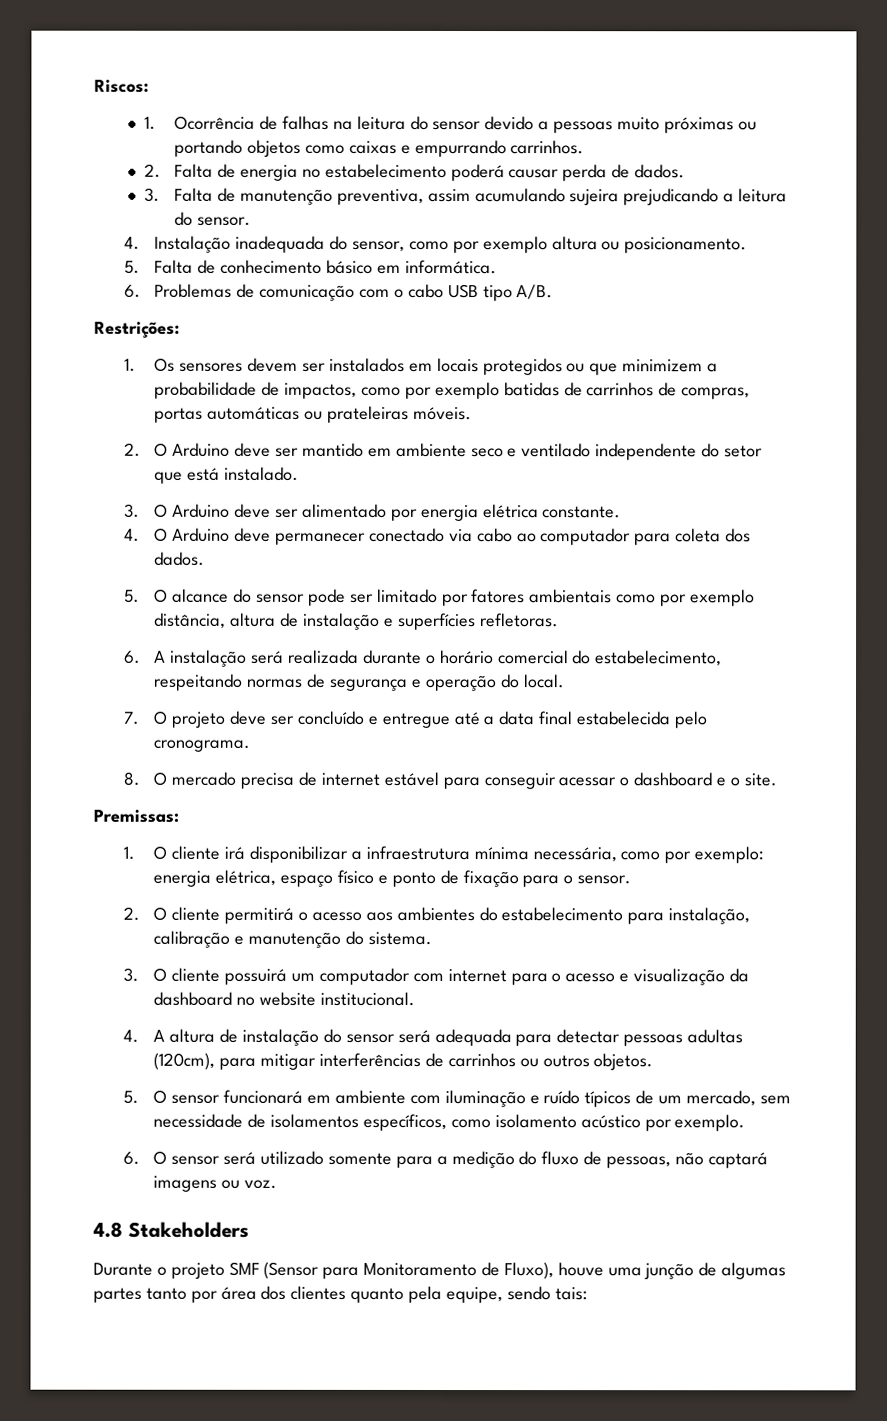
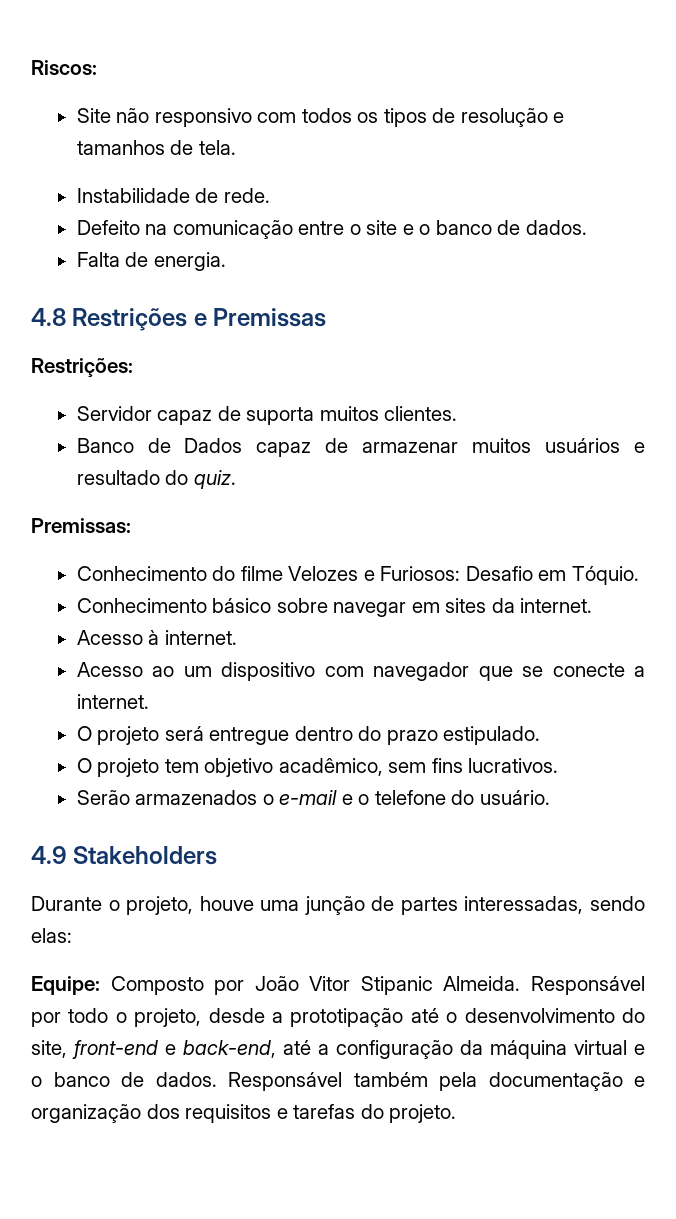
- 1. Ocorrência de falhas na leitura do sensor devido a pessoas muito próximas ou portando objetos como caixas e empurrando carrinhos.
- 2. Falta de energia no estabelecimento poderá causar perda de dados.
+ Site não responsivo com todos os tipos de resolução e tamanhos de tela.
+ Instabilidade de rede.
+ Defeito na comunicação entre o site e o banco de dados.
- 3. Falta de manutenção preventiva, assim acumulando sujeira prejudicando a leitura do sensor.
- 4. Instalação inadequada do sensor, como por exemplo altura ou posicionamento.
- 5. Falta de conhecimento básico em informática.
- 6. Problemas de comunicação com o cabo USB tipo A/B.
+ Falta de energia.
+ 4.8 Restrições e Premissas
  Restrições:
- 1. Os sensores devem ser instalados em locais protegidos ou que minimizem a probabilidade de impactos, como por exemplo batidas de carrinhos de compras, portas automáticas ou prateleiras móveis.
- 2. O Arduino deve ser mantido em ambiente seco e ventilado independente do setor que está instalado.
- 3. O Arduino deve ser alimentado por energia elétrica constante.
- 4. O Arduino deve permanecer conectado via cabo ao computador para coleta dos dados.
- 5. O alcance do sensor pode ser limitado por fatores ambientais como por exemplo distância, altura de instalação e superfícies refletoras.
- 6. A instalação será realizada durante o horário comercial do estabelecimento, respeitando normas de segurança e operação do local.
- 7. O projeto deve ser concluído e entregue até a data final estabelecida pelo cronograma.
- 8. O mercado precisa de internet estável para conseguir acessar o dashboard e o site.
+ Servidor capaz de suporta muitos clientes.
+ Banco de Dados capaz de armazenar muitos usuários e resultado do quiz.
  Premissas:
- 1. O cliente irá disponibilizar a infraestrutura mínima necessária, como por exemplo: energia elétrica, espaço físico e ponto de fixação para o sensor.
- 2. O cliente permitirá o acesso aos ambientes do estabelecimento para instalação, calibração e manutenção do sistema.
- 3. O cliente possuirá um computador com internet para o acesso e visualização da dashboard no website institucional.
- 4. A altura de instalação do sensor será adequada para detectar pessoas adultas (120cm), para mitigar interferências de carrinhos ou outros objetos.
- 5. O sensor funcionará em ambiente com iluminação e ruído típicos de um mercado, sem necessidade de isolamentos específicos, como isolamento acústico por exemplo.
- 6. O sensor será utilizado somente para a medição do fluxo de pessoas, não captará imagens ou voz.
- 4.8 Stakeholders
- Durante o projeto SMF (Sensor para Monitoramento de Fluxo), houve uma junção de algumas partes tanto por área dos clientes quanto pela equipe, sendo tais:
+ Conhecimento do filme Velozes e Furiosos: Desafio em Tóquio.
+ Conhecimento básico sobre navegar em sites da internet.
+ Acesso à internet.
+ Acesso ao um dispositivo com navegador que se conecte a internet.
+ O projeto será entregue dentro do prazo estipulado.
+ O projeto tem objetivo acadêmico, sem fins lucrativos.
+ Serão armazenados o e-mail e o telefone do usuário.
+ 4.9 Stakeholders
+ Durante o projeto, houve uma junção de partes interessadas, sendo elas:
+ Equipe: Composto por João Vitor Stipanic Almeida. Responsável por todo o projeto, desde a prototipação até o desenvolvimento do site, front-end e back-end, até a configuração da máquina virtual e o banco de dados. Responsável também pela documentação e organização dos requisitos e tarefas do projeto.

